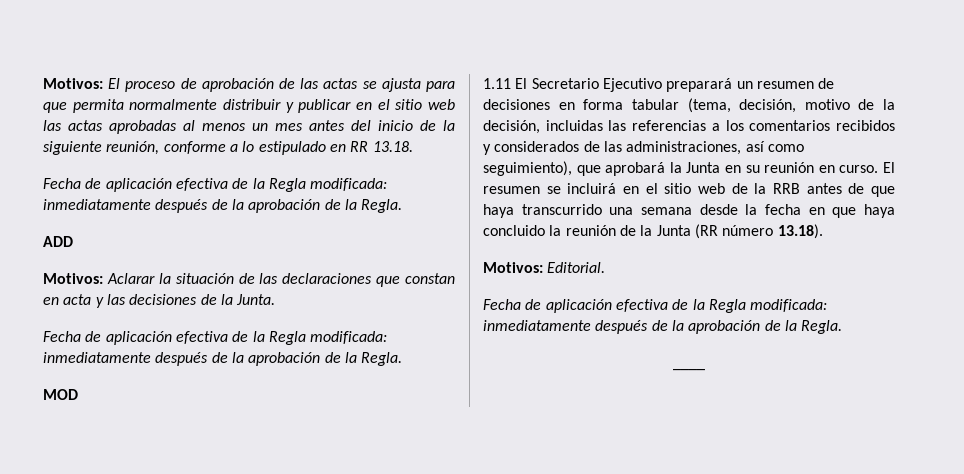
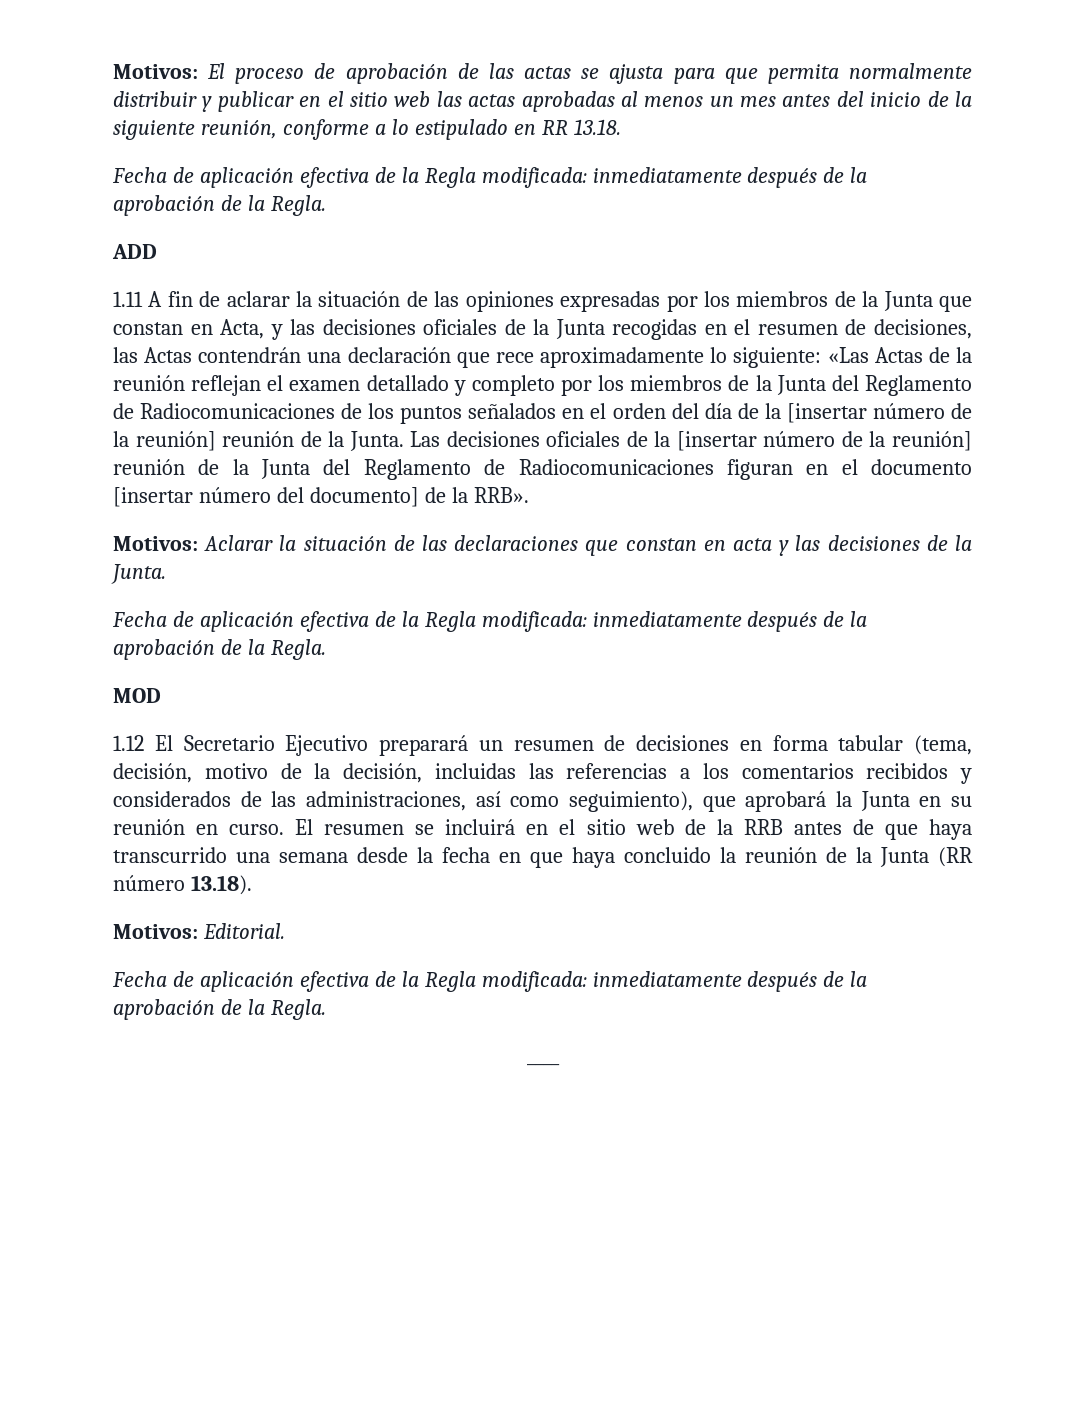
+ 1.11 A fin de aclarar la situación de las opiniones expresadas por los miembros de la Junta que constan en Acta, y las decisiones oficiales de la Junta recogidas en el resumen de decisiones, las Actas contendrán una declaración que rece aproximadamente lo siguiente: «Las Actas de la reunión reflejan el examen detallado y completo por los miembros de la Junta del Reglamento de Radiocomunicaciones de los puntos señalados en el orden del día de la [insertar número de la reunión] reunión de la Junta. Las decisiones oficiales de la [insertar número de la reunión] reunión de la Junta del Reglamento de Radiocomunicaciones figuran en el documento [insertar número del documento] de la RRB».
- 1.11 El Secretario Ejecutivo preparará un resumen de decisiones en forma tabular (tema, decisión, motivo de la decisión, incluidas las referencias a los comentarios recibidos y considerados de las administraciones, así como seguimiento), que aprobará la Junta en su reunión en curso.
+ 1.12 El Secretario Ejecutivo preparará un resumen de decisiones en forma tabular (tema, decisión, motivo de la decisión, incluidas las referencias a los comentarios recibidos y considerados de las administraciones, así como seguimiento), que aprobará la Junta en su reunión en curso.

